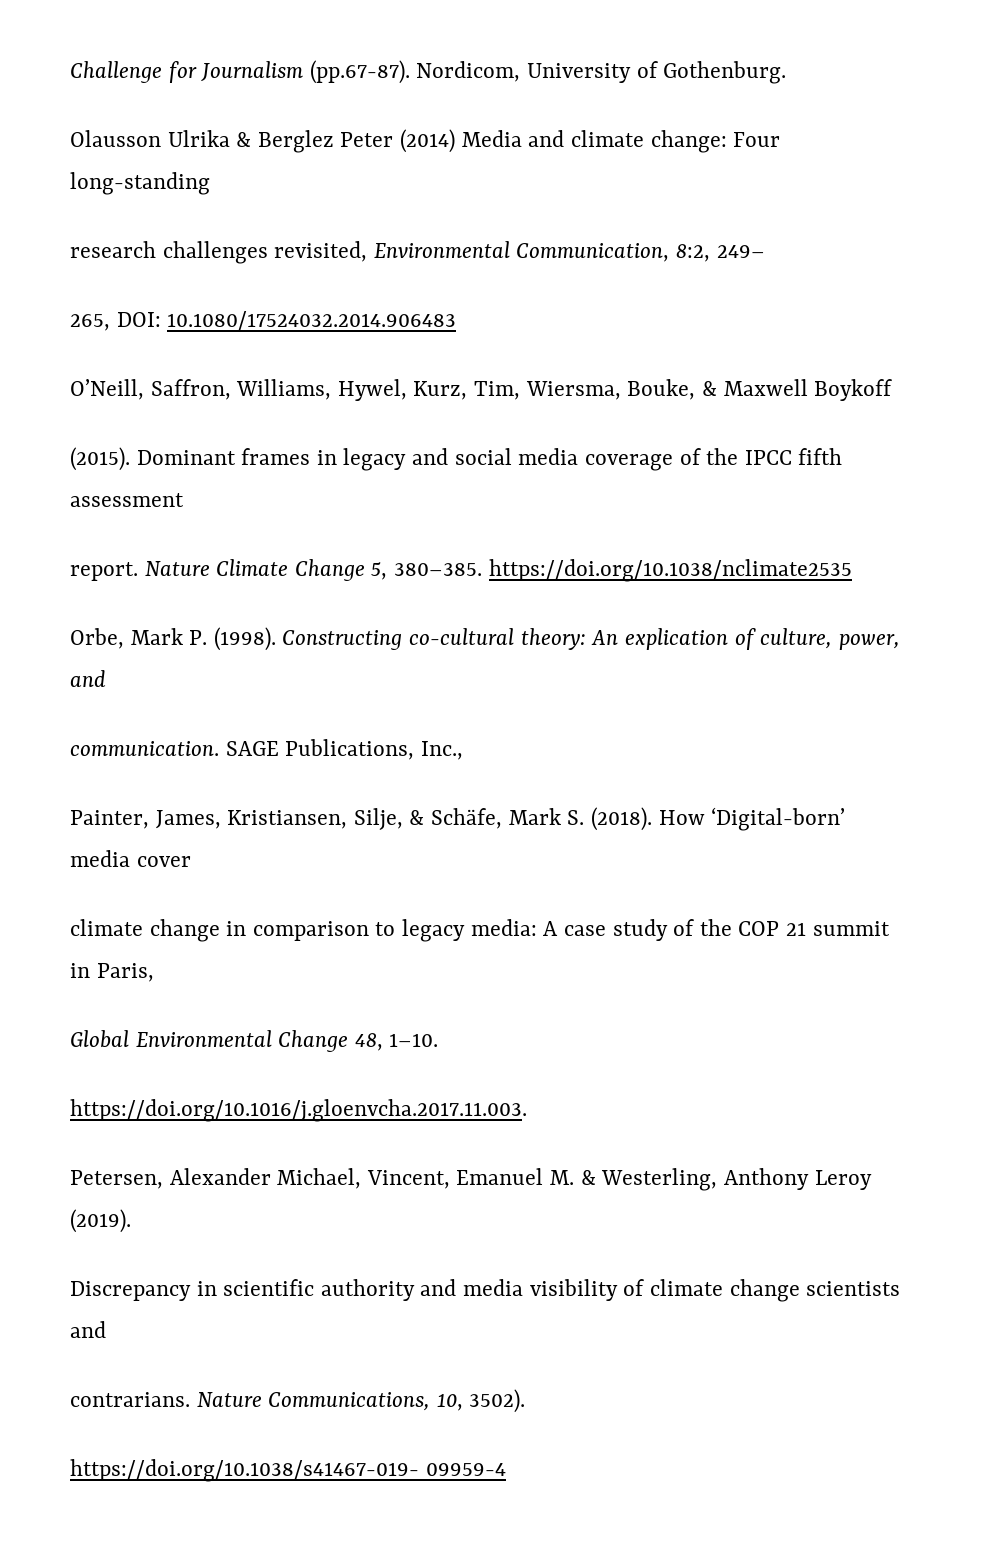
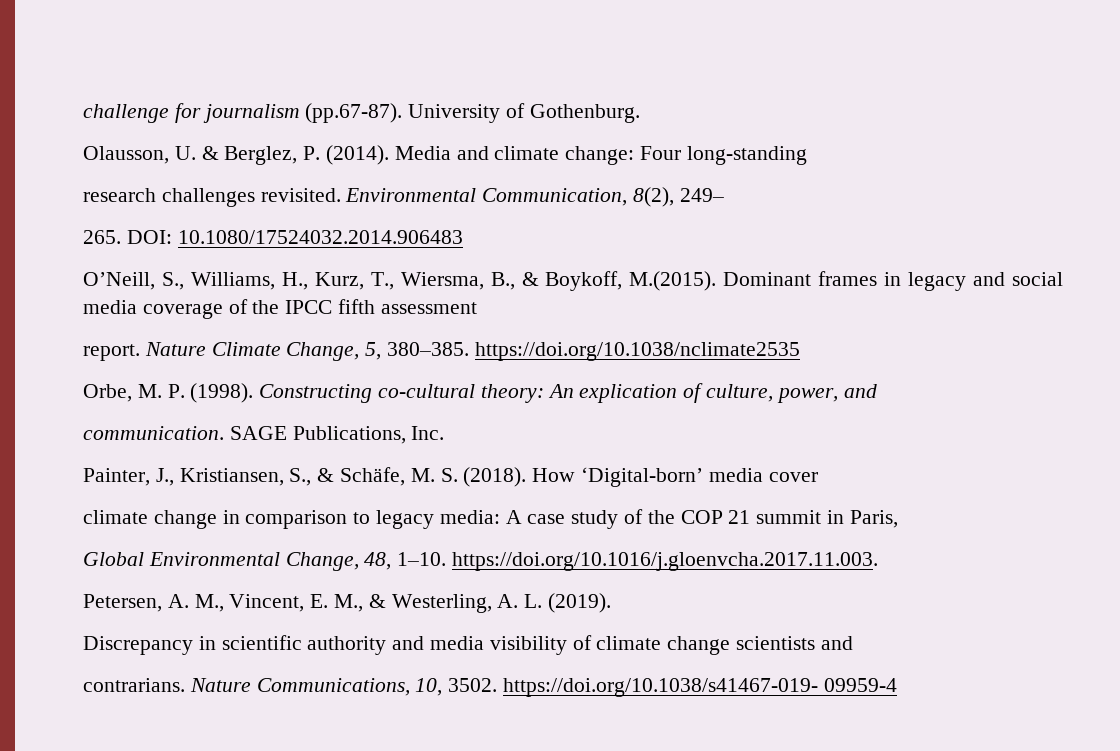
- Challenge for Journalism (pp.67-87). Nordicom, University of Gothenburg.
- Olausson Ulrika & Berglez Peter (2014) Media and climate change: Four long-standing
+ challenge for journalism (pp.67-87). University of Gothenburg.
+ Olausson, U. & Berglez, P. (2014). Media and climate change: Four long-standing
- research challenges revisited, Environmental Communication, 8:2, 249–
+ research challenges revisited. Environmental Communication, 8(2), 249–
- 265, DOI: 10.1080/17524032.2014.906483
+ 265. DOI: 10.1080/17524032.2014.906483
- O’Neill, Saffron, Williams, Hywel, Kurz, Tim, Wiersma, Bouke, & Maxwell Boykoff
- (2015). Dominant frames in legacy and social media coverage of the IPCC fifth assessment
+ O’Neill, S., Williams, H., Kurz, T., Wiersma, B., & Boykoff, M.(2015). Dominant frames in legacy and social media coverage of the IPCC fifth assessment
- Nature Climate Change 5, 380–385. https://doi.org/10.1038/nclimate2535
+ Nature Climate Change, 5, 380–385. https://doi.org/10.1038/nclimate2535
- Orbe, Mark P. (1998).
+ Orbe, M. P. (1998).
- SAGE Publications, Inc.,
+ SAGE Publications, Inc.
- Painter, James, Kristiansen, Silje, & Schäfe, Mark S. (2018).
+ Painter, J., Kristiansen, S., & Schäfe, M. S. (2018).
- Global Environmental Change 48, 1–10.
- https://doi.org/10.1016/j.gloenvcha.2017.11.003.
+ Global Environmental Change, 48, 1–10. https://doi.org/10.1016/j.gloenvcha.2017.11.003.
- Petersen, Alexander Michael, Vincent, Emanuel M. & Westerling, Anthony Leroy (2019).
+ Petersen, A. M., Vincent, E. M., & Westerling, A. L. (2019).
- Nature Communications, 10, 3502).
- https://doi.org/10.1038/s41467-019- 09959-4
+ Nature Communications, 10, 3502. https://doi.org/10.1038/s41467-019- 09959-4

